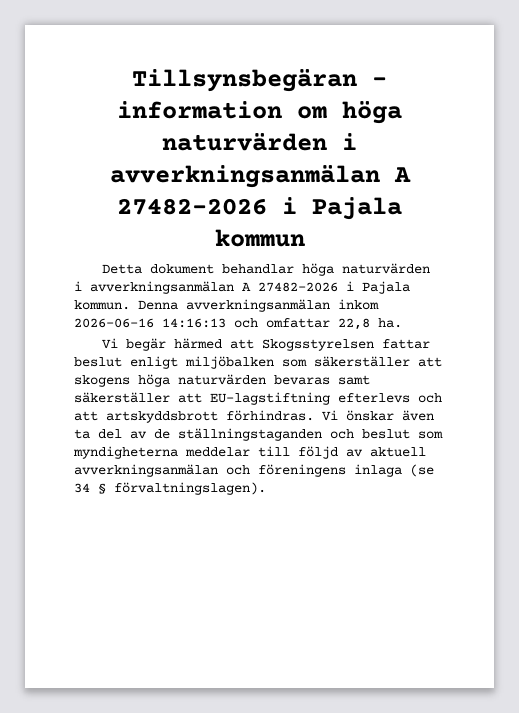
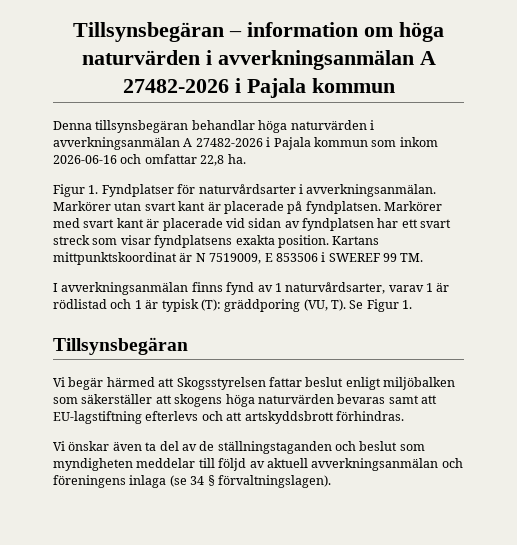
- Detta dokument behandlar höga naturvärden i avverkningsanmälan A 27482-2026 i Pajala kommun. Denna avverkningsanmälan inkom 2026-06-16 14:16:13 och omfattar 22,8 ha.
+ Denna tillsynsbegäran behandlar höga naturvärden i avverkningsanmälan A 27482-2026 i Pajala kommun som inkom 2026-06-16 och omfattar 22,8 ha.
+ Figur 1. Fyndplatser för naturvårdsarter i avverkningsanmälan. Markörer utan svart kant är placerade på fyndplatsen. Markörer med svart kant är placerade vid sidan av fyndplatsen har ett svart streck som visar fyndplatsens exakta position. Kartans mittpunktskoordinat är N 7519009, E 853506 i SWEREF 99 TM.
+ I avverkningsanmälan finns fynd av 1 naturvårdsarter, varav 1 är rödlistad och 1 är typisk (T): gräddporing (VU, T). Se Figur 1.
+ Tillsynsbegäran
- Vi begär härmed att Skogsstyrelsen fattar beslut enligt miljöbalken som säkerställer att skogens höga naturvärden bevaras samt säkerställer att EU-lagstiftning efterlevs och att artskyddsbrott förhindras. Vi önskar även ta del av de ställningstaganden och beslut som myndigheterna meddelar till följd av aktuell avverkningsanmälan och föreningens inlaga (se 34 § förvaltningslagen).
+ Vi begär härmed att Skogsstyrelsen fattar beslut enligt miljöbalken som säkerställer att skogens höga naturvärden bevaras samt att EU-lagstiftning efterlevs och att artskyddsbrott förhindras.
+ Vi önskar även ta del av de ställningstaganden och beslut som myndigheten meddelar till följd av aktuell avverkningsanmälan och föreningens inlaga (se 34 § förvaltningslagen).

